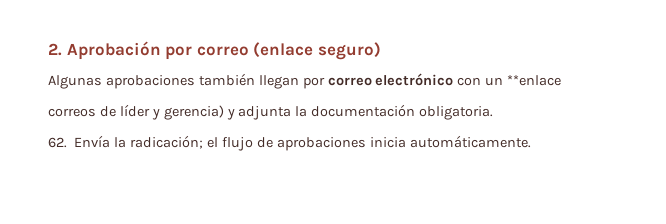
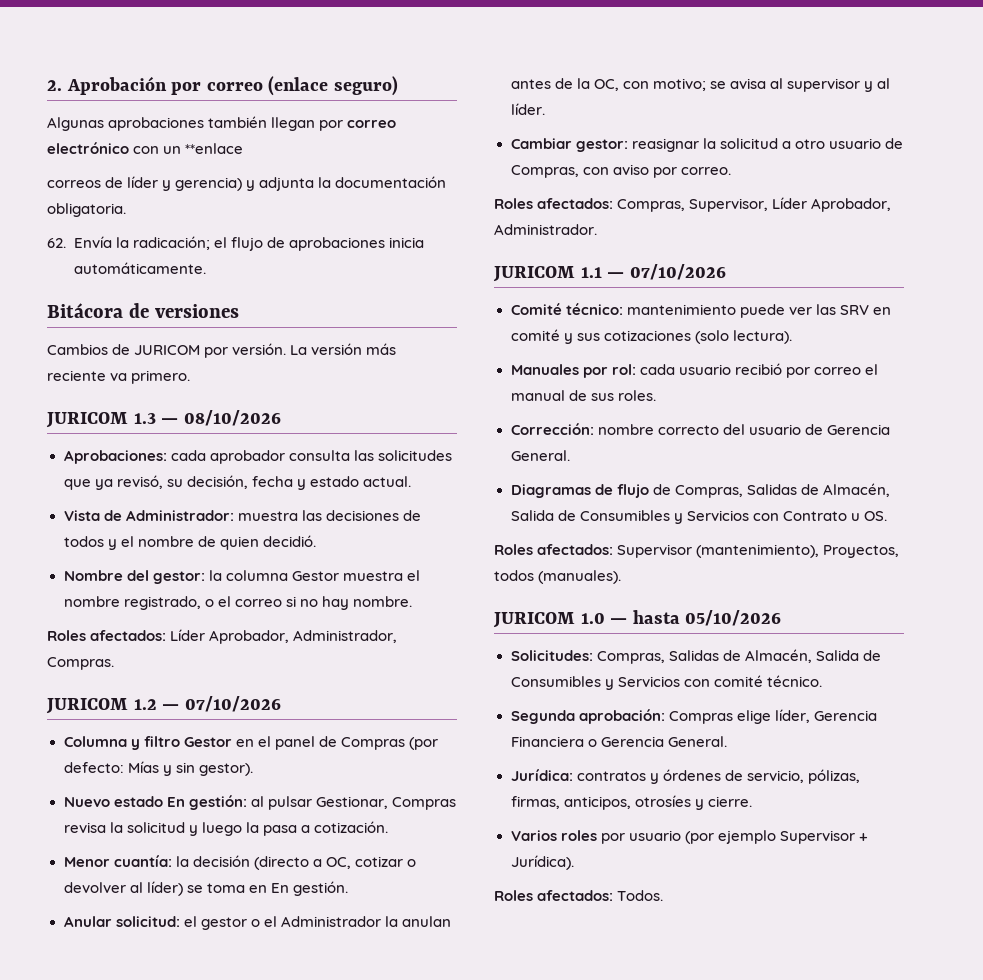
+ Bitácora de versiones
+ Cambios de JURICOM por versión. La versión más reciente va primero.
+ JURICOM 1.3 — 08/10/2026
+ Aprobaciones: cada aprobador consulta las solicitudes que ya revisó, su decisión, fecha y estado actual.
+ Vista de Administrador: muestra las decisiones de todos y el nombre de quien decidió.
+ Nombre del gestor: la columna Gestor muestra el nombre registrado, o el correo si no hay nombre.
+ Roles afectados: Líder Aprobador, Administrador, Compras.
+ JURICOM 1.2 — 07/10/2026
+ Columna y filtro Gestor en el panel de Compras (por defecto: Mías y sin gestor).
+ Nuevo estado En gestión: al pulsar Gestionar, Compras revisa la solicitud y luego la pasa a cotización.
+ Menor cuantía: la decisión (directo a OC, cotizar o devolver al líder) se toma en En gestión.
+ Anular solicitud: el gestor o el Administrador la anulan antes de la OC, con motivo; se avisa al supervisor y al líder.
+ Cambiar gestor: reasignar la solicitud a otro usuario de Compras, con aviso por correo.
+ Roles afectados: Compras, Supervisor, Líder Aprobador, Administrador.
+ JURICOM 1.1 — 07/10/2026
+ Comité técnico: mantenimiento puede ver las SRV en comité y sus cotizaciones (solo lectura).
+ Manuales por rol: cada usuario recibió por correo el manual de sus roles.
+ Corrección: nombre correcto del usuario de Gerencia General.
+ Diagramas de flujo de Compras, Salidas de Almacén, Salida de Consumibles y Servicios con Contrato u OS.
+ Roles afectados: Supervisor (mantenimiento), Proyectos, todos (manuales).
+ JURICOM 1.0 — hasta 05/10/2026
+ Solicitudes: Compras, Salidas de Almacén, Salida de Consumibles y Servicios con comité técnico.
+ Segunda aprobación: Compras elige líder, Gerencia Financiera o Gerencia General.
+ Jurídica: contratos y órdenes de servicio, pólizas, firmas, anticipos, otrosíes y cierre.
+ Varios roles por usuario (por ejemplo Supervisor + Jurídica).
+ Roles afectados: Todos.

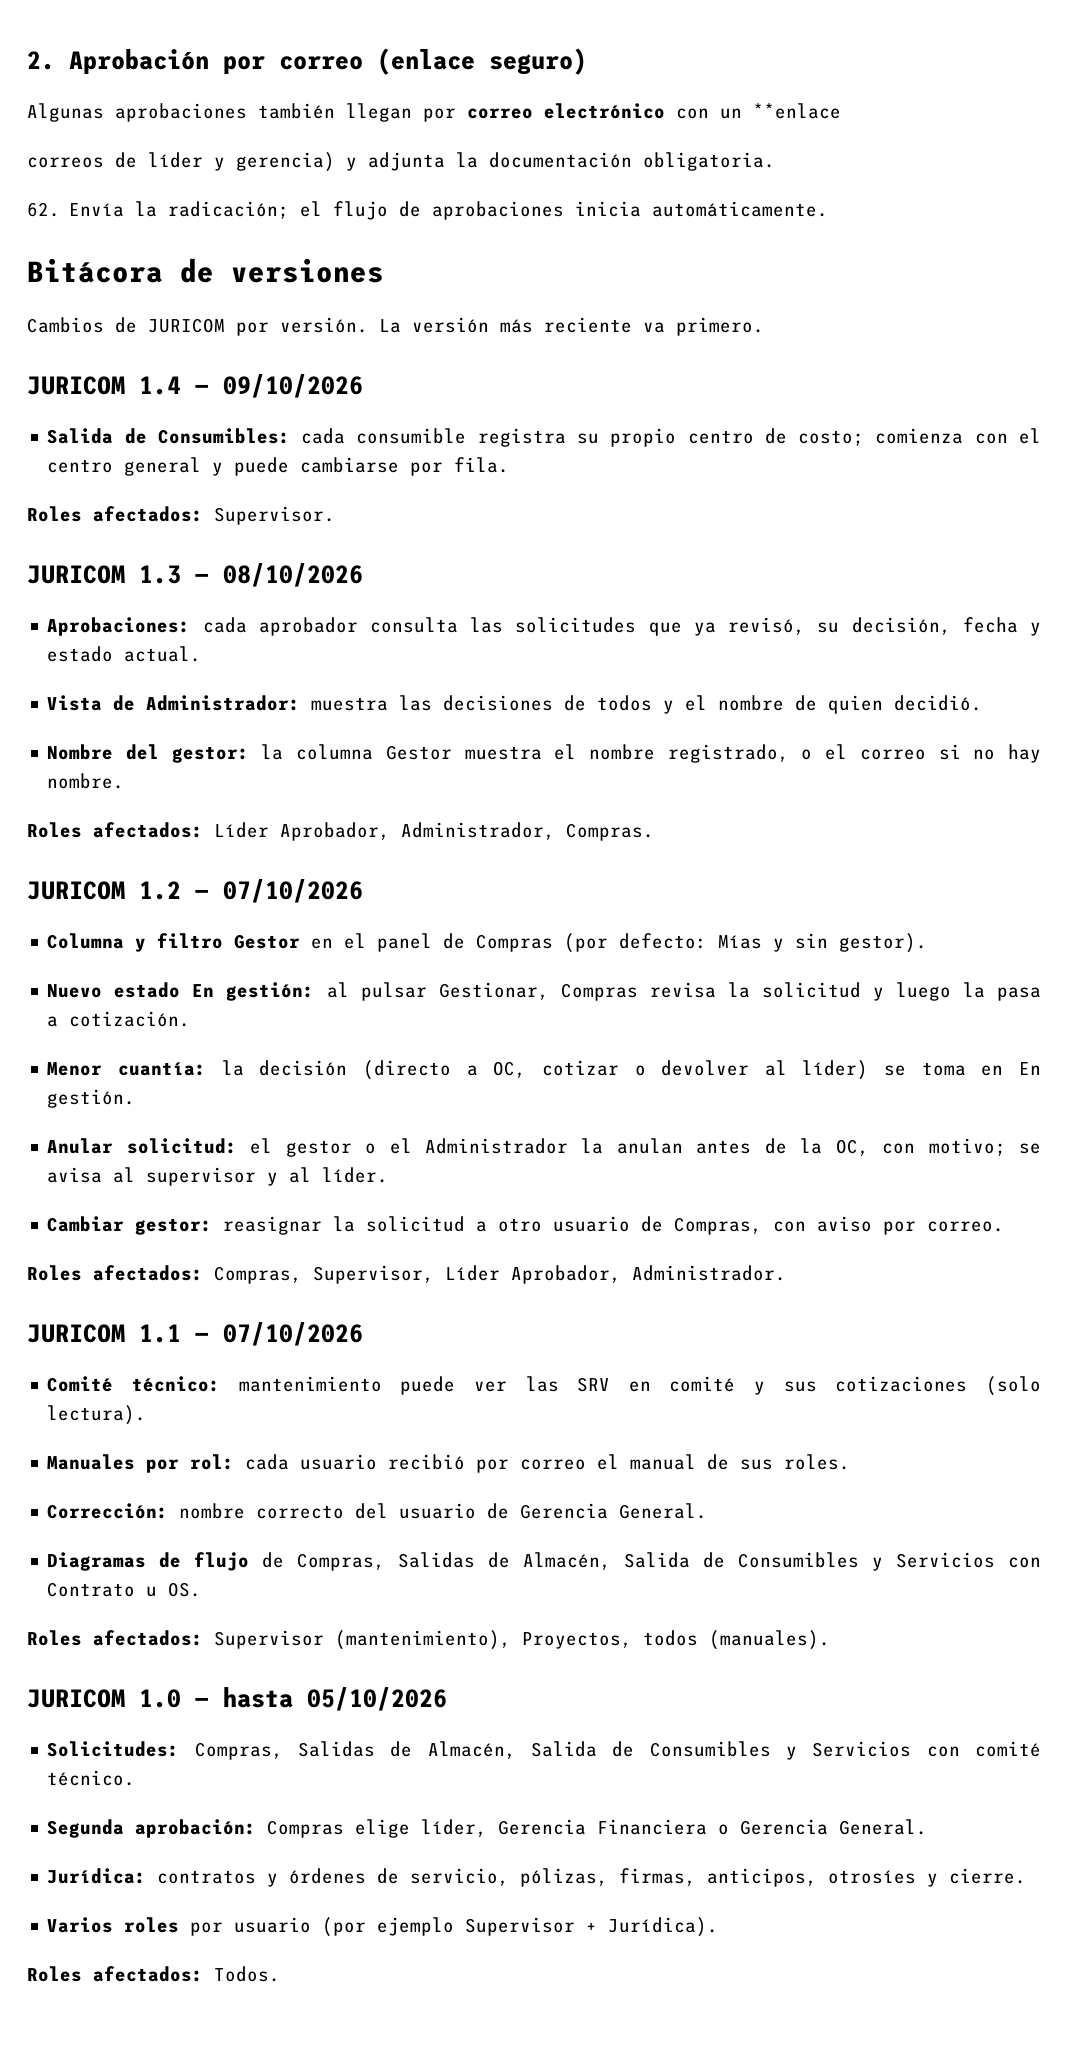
+ JURICOM 1.4 — 09/10/2026
+ Salida de Consumibles: cada consumible registra su propio centro de costo; comienza con el centro general y puede cambiarse por fila.
+ Roles afectados: Supervisor.

